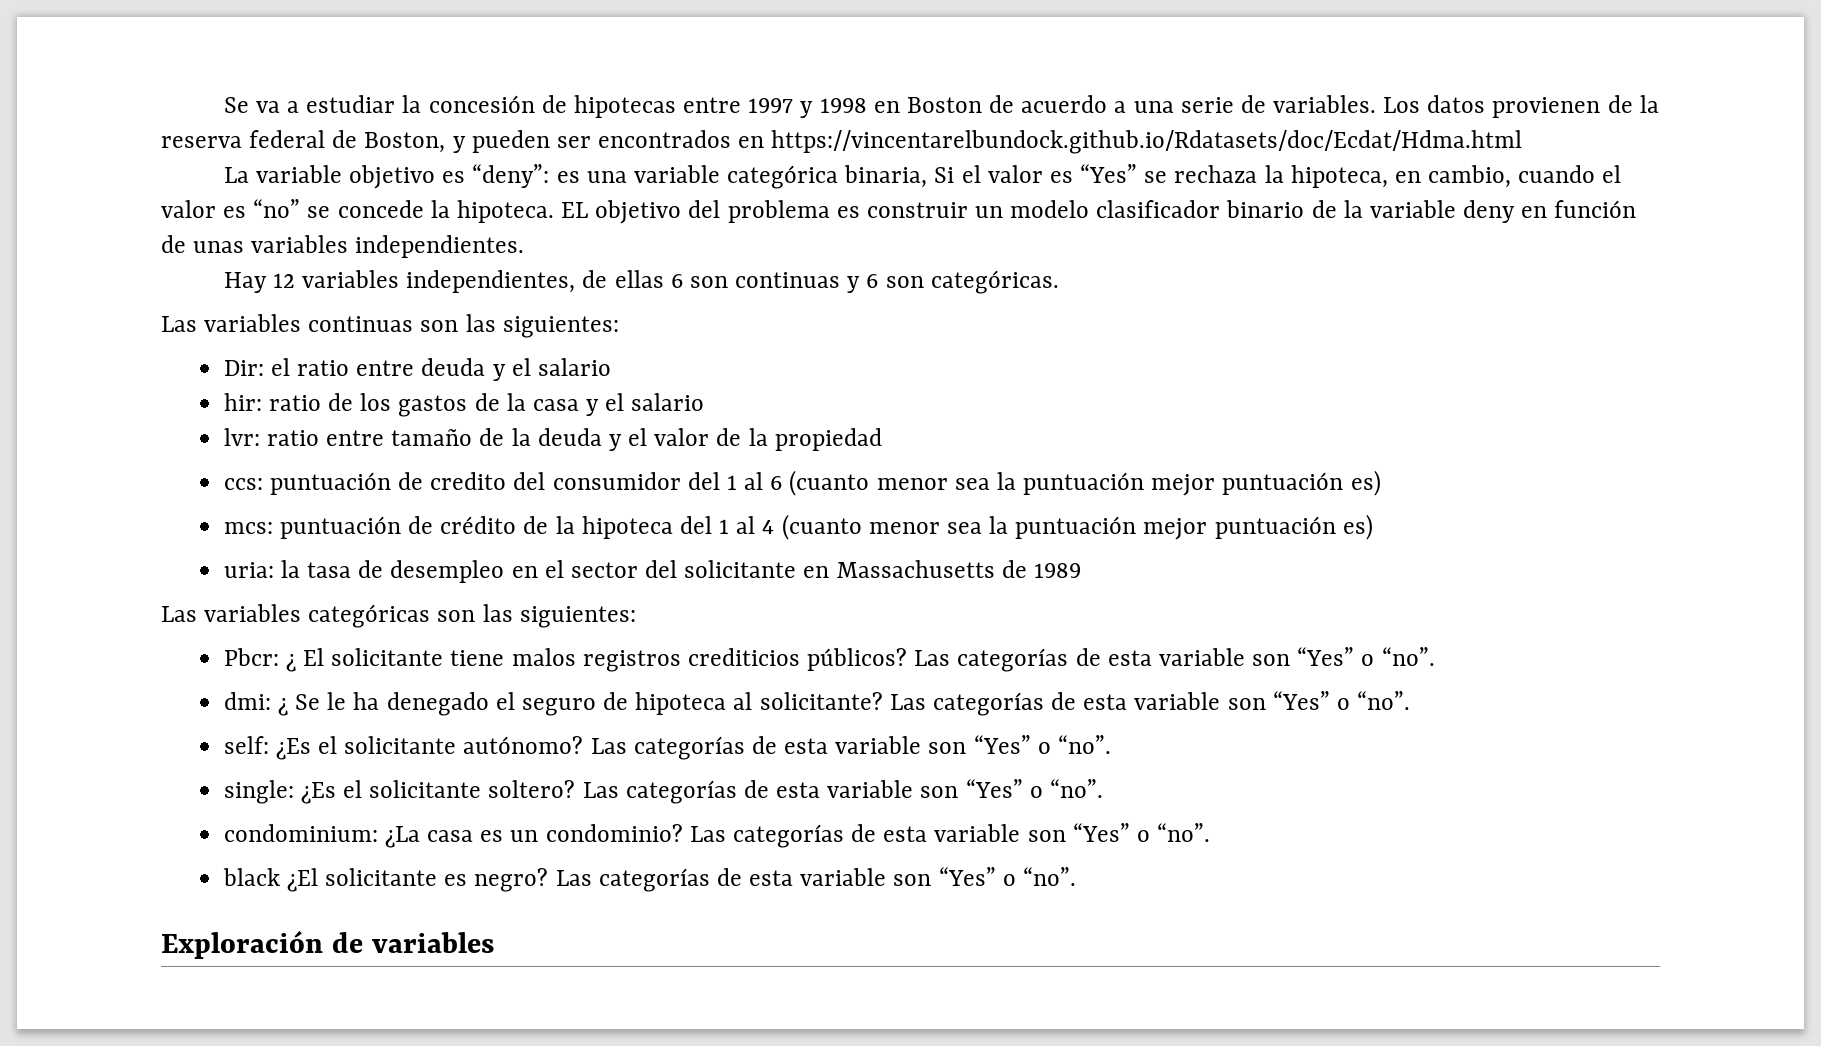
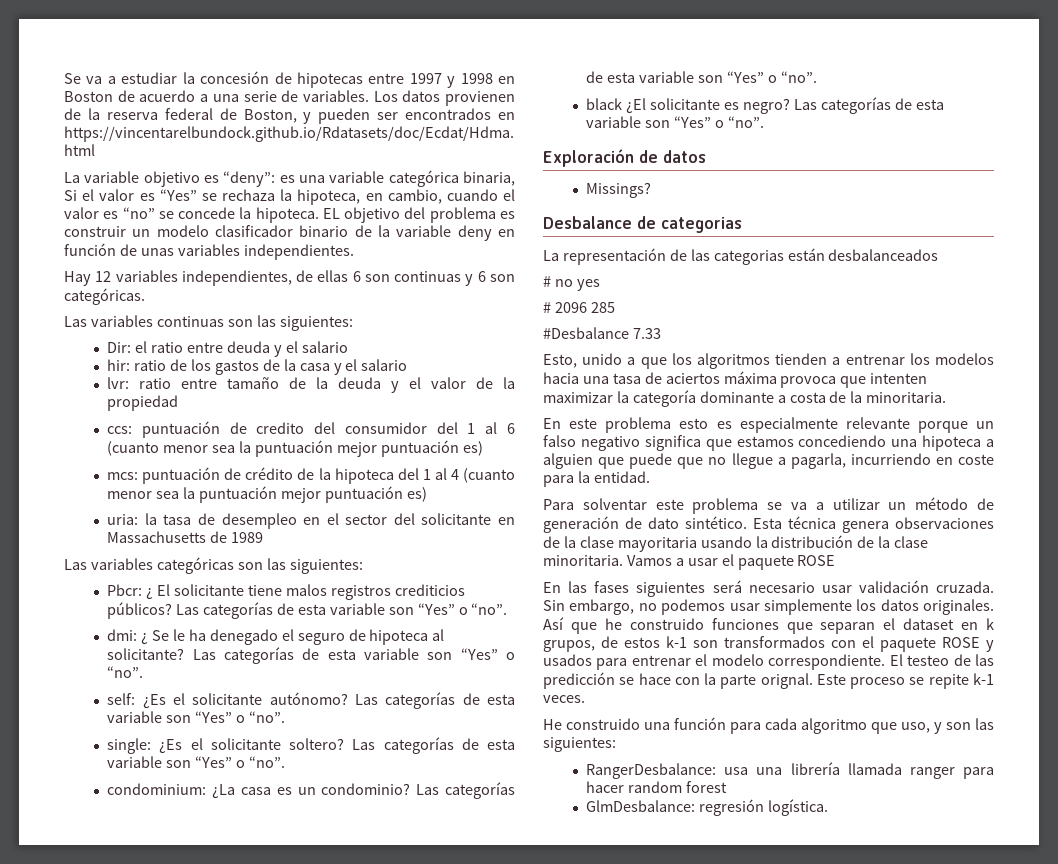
- Exploración de variables
+ Exploración de datos
+ Missings?
+ Desbalance de categorias
+ La representación de las categorias están desbalanceados
+ # no yes
+ # 2096 285
+ #Desbalance 7.33
+ Esto, unido a que los algoritmos tienden a entrenar los modelos hacia una tasa de aciertos máxima provoca que intenten maximizar la categoría dominante a costa de la minoritaria.
+ En este problema esto es especialmente relevante porque un falso negativo significa que estamos concediendo una hipoteca a alguien que puede que no llegue a pagarla, incurriendo en coste para la entidad.
+ Para solventar este problema se va a utilizar un método de generación de dato sintético. Esta técnica genera observaciones de la clase mayoritaria usando la distribución de la clase minoritaria. Vamos a usar el paquete ROSE
+ En las fases siguientes será necesario usar validación cruzada. Sin embargo, no podemos usar simplemente los datos originales. Así que he construido funciones que separan el dataset en k grupos, de estos k-1 son transformados con el paquete ROSE y usados para entrenar el modelo correspondiente. El testeo de las predicción se hace con la parte orignal. Este proceso se repite k-1 veces.
+ He construido una función para cada algoritmo que uso, y son las siguientes:
+ RangerDesbalance: usa una librería llamada ranger para hacer random forest
+ GlmDesbalance: regresión logística.

